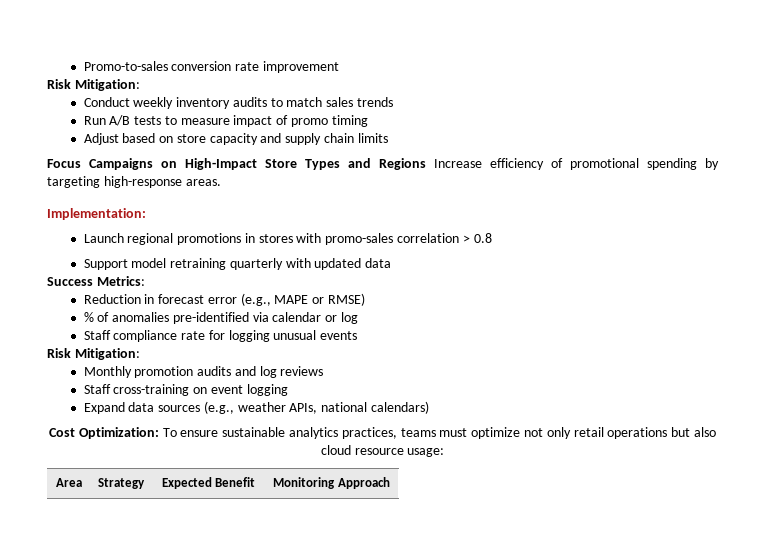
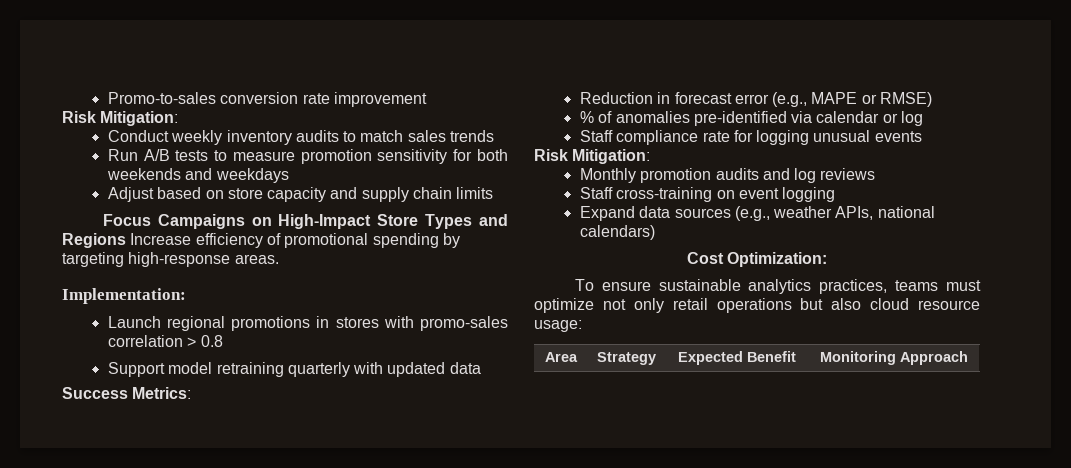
- Run A/B tests to measure impact of promo timing
+ Run A/B tests to measure promotion sensitivity for both weekends and weekdays
- Cost Optimization: To ensure sustainable analytics practices, teams must optimize not only retail operations but also cloud resource usage:
+ Cost Optimization:
+ To ensure sustainable analytics practices, teams must optimize not only retail operations but also cloud resource usage:

